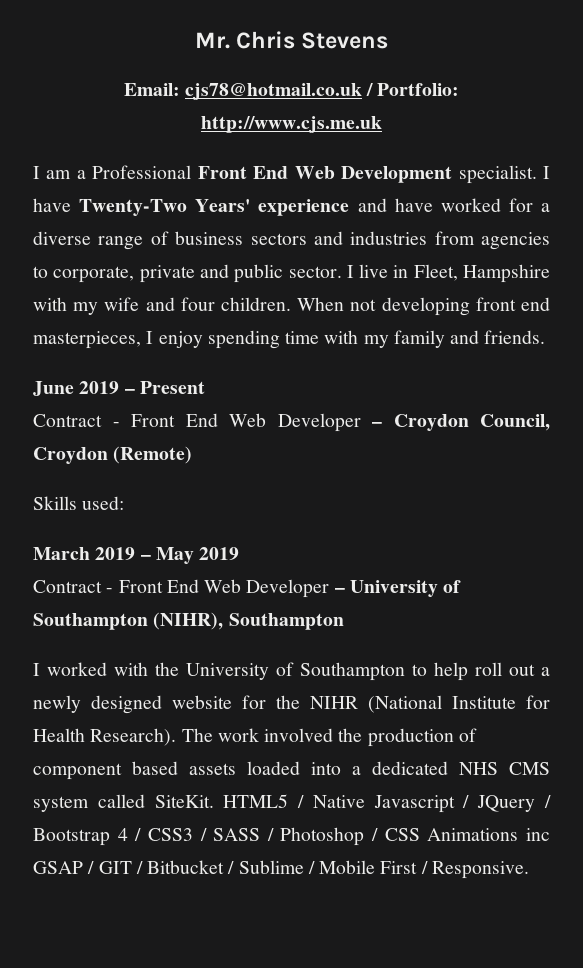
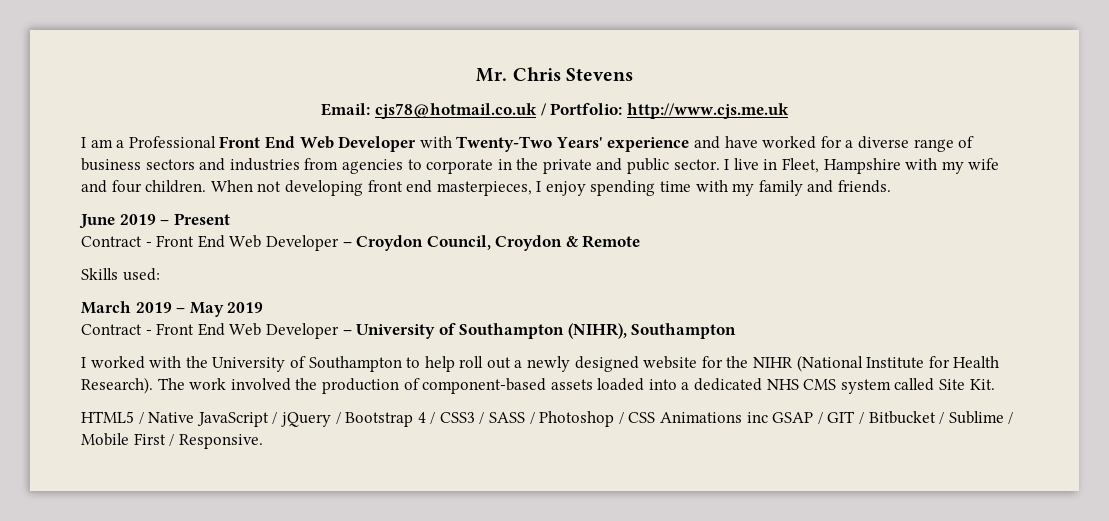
- I am a Professional Front End Web Development specialist. I have Twenty-Two Years' experience and have worked for a diverse range of business sectors and industries from agencies to corporate, private and public sector.
+ I am a Professional Front End Web Developer with Twenty-Two Years' experience and have worked for a diverse range of business sectors and industries from agencies to corporate in the private and public sector.
- Contract - Front End Web Developer – Croydon Council, Croydon (Remote)
+ Contract - Front End Web Developer – Croydon Council, Croydon & Remote
- The work involved the production of component based assets loaded into a dedicated NHS CMS system called SiteKit. HTML5 / Native Javascript / JQuery / Bootstrap 4 / CSS3 / SASS / Photoshop / CSS Animations inc GSAP / GIT / Bitbucket / Sublime / Mobile First / Responsive.
+ The work involved the production of component-based assets loaded into a dedicated NHS CMS system called Site Kit.
+ HTML5 / Native JavaScript / jQuery / Bootstrap 4 / CSS3 / SASS / Photoshop / CSS Animations inc GSAP / GIT / Bitbucket / Sublime / Mobile First / Responsive.

